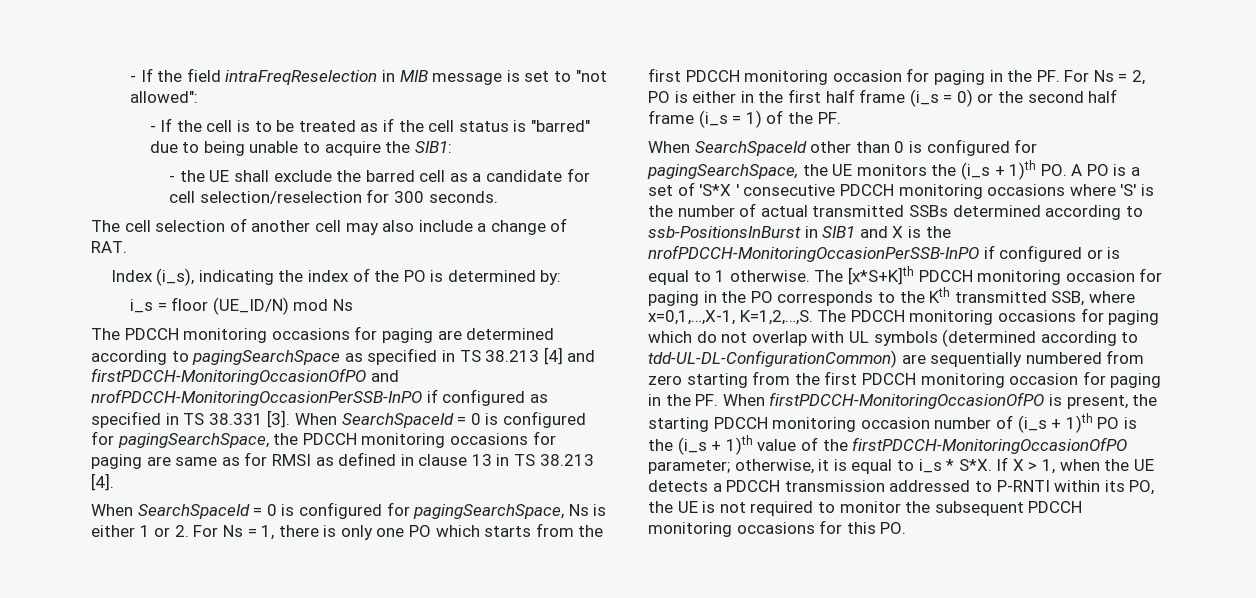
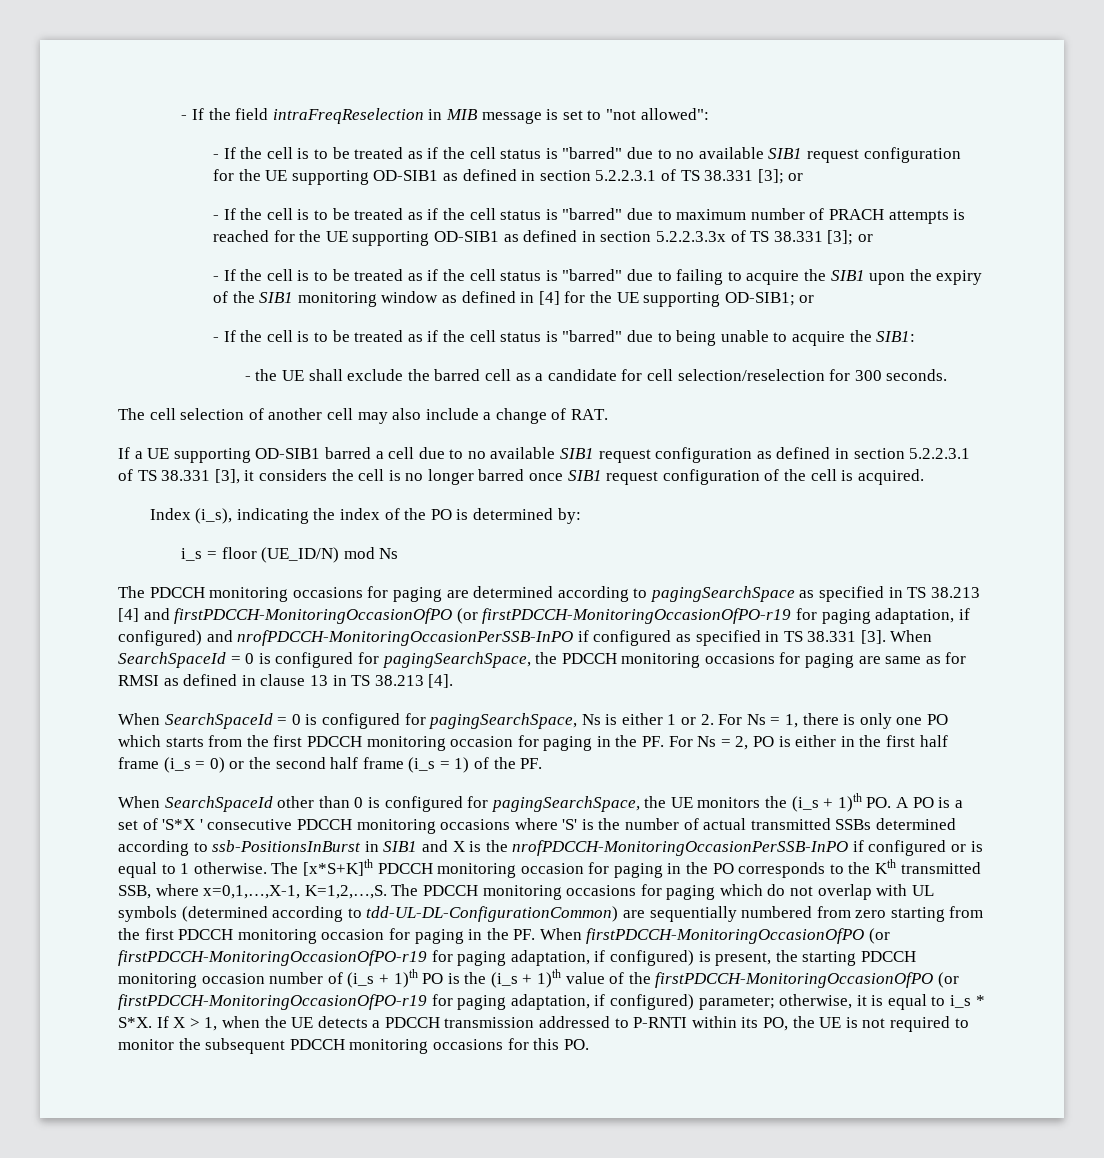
+ - If the cell is to be treated as if the cell status is "barred" due to no available SIB1 request configuration for the UE supporting OD-SIB1 as defined in section 5.2.2.3.1 of TS 38.331 [3]; or
+ - If the cell is to be treated as if the cell status is "barred" due to maximum number of PRACH attempts is reached for the UE supporting OD-SIB1 as defined in section 5.2.2.3.3x of TS 38.331 [3]; or
+ - If the cell is to be treated as if the cell status is "barred" due to failing to acquire the SIB1 upon the expiry of the SIB1 monitoring window as defined in [4] for the UE supporting OD-SIB1; or
+ If a UE supporting OD-SIB1 barred a cell due to no available SIB1 request configuration as defined in section 5.2.2.3.1 of TS 38.331 [3], it considers the cell is no longer barred once SIB1 request configuration of the cell is acquired.
- The PDCCH monitoring occasions for paging are determined according to pagingSearchSpace as specified in TS 38.213 [4] and firstPDCCH-MonitoringOccasionOfPO and nrofPDCCH-MonitoringOccasionPerSSB-InPO if configured as specified in TS 38.331 [3].
+ The PDCCH monitoring occasions for paging are determined according to pagingSearchSpace as specified in TS 38.213 [4] and firstPDCCH-MonitoringOccasionOfPO (or firstPDCCH-MonitoringOccasionOfPO-r19 for paging adaptation, if configured) and nrofPDCCH-MonitoringOccasionPerSSB-InPO if configured as specified in TS 38.331 [3].
- The PDCCH monitoring occasions for paging which do not overlap with UL symbols (determined according to tdd-UL-DL-ConfigurationCommon) are sequentially numbered from zero starting from the first PDCCH monitoring occasion for paging in the PF. When firstPDCCH-MonitoringOccasionOfPO is present, the starting PDCCH monitoring occasion number of (i_s + 1)th PO is the (i_s + 1)th value of the firstPDCCH-MonitoringOccasionOfPO parameter;
+ The PDCCH monitoring occasions for paging which do not overlap with UL symbols (determined according to tdd-UL-DL-ConfigurationCommon) are sequentially numbered from zero starting from the first PDCCH monitoring occasion for paging in the PF. When firstPDCCH-MonitoringOccasionOfPO (or firstPDCCH-MonitoringOccasionOfPO-r19 for paging adaptation, if configured) is present, the starting PDCCH monitoring occasion number of (i_s + 1)th PO is the (i_s + 1)th value of the firstPDCCH-MonitoringOccasionOfPO (or firstPDCCH-MonitoringOccasionOfPO-r19 for paging adaptation, if configured) parameter;

